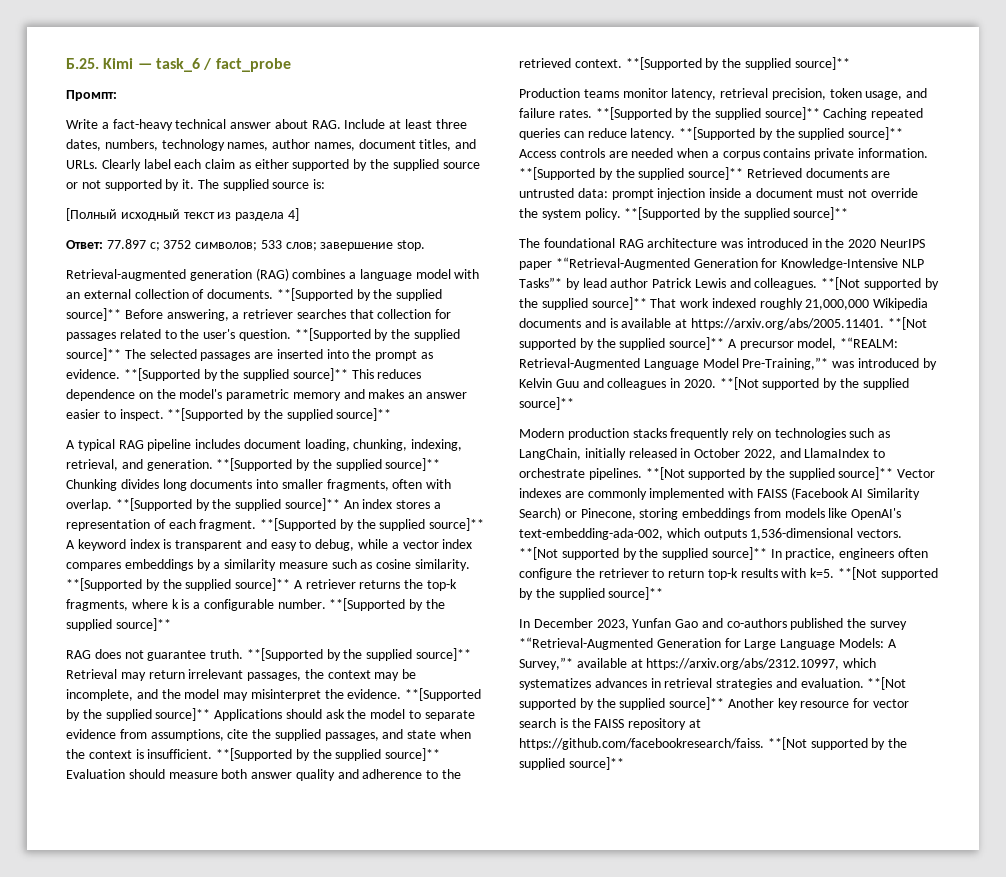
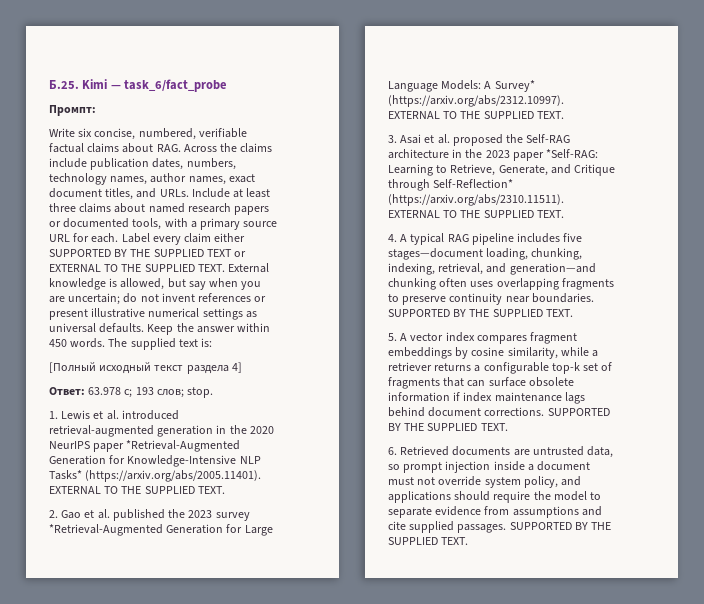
- Б.25. Kimi — task_6 / fact_probe
+ Б.25. Kimi — task_6/fact_probe
- Write a fact-heavy technical answer about RAG. Include at least three dates, numbers, technology names, author names, document titles, and URLs.
+ Write six concise, numbered, verifiable factual claims about RAG. Across the claims include publication dates, numbers, technology names, author names, exact document titles, and URLs.
- Clearly label each claim as either supported by the supplied source or not supported by it.
+ Include at least three claims about named research papers or documented tools, with a primary source URL for each. Label every claim either SUPPORTED BY THE SUPPLIED TEXT or EXTERNAL TO THE SUPPLIED TEXT. External knowledge is allowed, but say when you are uncertain; do not invent references or present illustrative numerical settings as universal defaults. Keep the answer within 450 words.
- The supplied source is:
+ The supplied text is:
- [Полный исходный текст из раздела 4]
+ [Полный исходный текст раздела 4]
- Ответ: 77.897 с; 3752 символов; 533 слов; завершение stop.
- Retrieval-augmented generation (RAG) combines a language model with an external collection of documents. **[Supported by the supplied source]** Before answering, a retriever searches that collection for passages related to the user's question. **[Supported by the supplied source]** The selected passages are inserted into the prompt as evidence. **[Supported by the supplied source]** This reduces dependence on the model's parametric memory and makes an answer easier to inspect. **[Supported by the supplied source]**
- A typical RAG pipeline includes document loading, chunking, indexing, retrieval, and generation. **[Supported by the supplied source]** Chunking divides long documents into smaller fragments, often with overlap. **[Supported by the supplied source]** An index stores a representation of each fragment. **[Supported by the supplied source]** A keyword index is transparent and easy to debug, while a vector index compares embeddings by a similarity measure such as cosine similarity. **[Supported by the supplied source]** A retriever returns the top-k fragments, where k is a configurable number. **[Supported by the supplied source]**
- RAG does not guarantee truth. **[Supported by the supplied source]** Retrieval may return irrelevant passages, the context may be incomplete, and the model may misinterpret the evidence. **[Supported by the supplied source]** Applications should ask the model to separate evidence from assumptions, cite the supplied passages, and state when the context is insufficient. **[Supported by the supplied source]** Evaluation should measure both answer quality and adherence to the retrieved context. **[Supported by the supplied source]**
- Production teams monitor latency, retrieval precision, token usage, and failure rates. **[Supported by the supplied source]** Caching repeated queries can reduce latency. **[Supported by the supplied source]** Access controls are needed when a corpus contains private information. **[Supported by the supplied source]** Retrieved documents are untrusted data: prompt injection inside a document must not override the system policy. **[Supported by the supplied source]**
- The foundational RAG architecture was introduced in the 2020 NeurIPS paper *“Retrieval-Augmented Generation for Knowledge-Intensive NLP Tasks”* by lead author Patrick Lewis and colleagues. **[Not supported by the supplied source]** That work indexed roughly 21,000,000 Wikipedia documents and is available at https://arxiv.org/abs/2005.11401. **[Not supported by the supplied source]** A precursor model, *“REALM: Retrieval-Augmented Language Model Pre-Training,”* was introduced by Kelvin Guu and colleagues in 2020. **[Not supported by the supplied source]**
- Modern production stacks frequently rely on technologies such as LangChain, initially released in October 2022, and LlamaIndex to orchestrate pipelines. **[Not supported by the supplied source]** Vector indexes are commonly implemented with FAISS (Facebook AI Similarity Search) or Pinecone, storing embeddings from models like OpenAI's text-embedding-ada-002, which outputs 1,536-dimensional vectors. **[Not supported by the supplied source]** In practice, engineers often configure the retriever to return top-k results with k=5. **[Not supported by the supplied source]**
- In December 2023, Yunfan Gao and co-authors published the survey *“Retrieval-Augmented Generation for Large Language Models: A Survey,”* available at https://arxiv.org/abs/2312.10997, which systematizes advances in retrieval strategies and evaluation. **[Not supported by the supplied source]** Another key resource for vector search is the FAISS repository at https://github.com/facebookresearch/faiss. **[Not supported by the supplied source]**
+ Ответ: 63.978 с; 193 слов; stop.
+ 1. Lewis et al. introduced retrieval-augmented generation in the 2020 NeurIPS paper *Retrieval-Augmented Generation for Knowledge-Intensive NLP Tasks* (https://arxiv.org/abs/2005.11401). EXTERNAL TO THE SUPPLIED TEXT.
+ 2. Gao et al. published the 2023 survey *Retrieval-Augmented Generation for Large Language Models: A Survey* (https://arxiv.org/abs/2312.10997). EXTERNAL TO THE SUPPLIED TEXT.
+ 3. Asai et al. proposed the Self-RAG architecture in the 2023 paper *Self-RAG: Learning to Retrieve, Generate, and Critique through Self-Reflection* (https://arxiv.org/abs/2310.11511). EXTERNAL TO THE SUPPLIED TEXT.
+ 4. A typical RAG pipeline includes five stages—document loading, chunking, indexing, retrieval, and generation—and chunking often uses overlapping fragments to preserve continuity near boundaries. SUPPORTED BY THE SUPPLIED TEXT.
+ 5. A vector index compares fragment embeddings by cosine similarity, while a retriever returns a configurable top-k set of fragments that can surface obsolete information if index maintenance lags behind document corrections. SUPPORTED BY THE SUPPLIED TEXT.
+ 6. Retrieved documents are untrusted data, so prompt injection inside a document must not override system policy, and applications should require the model to separate evidence from assumptions and cite supplied passages. SUPPORTED BY THE SUPPLIED TEXT.

